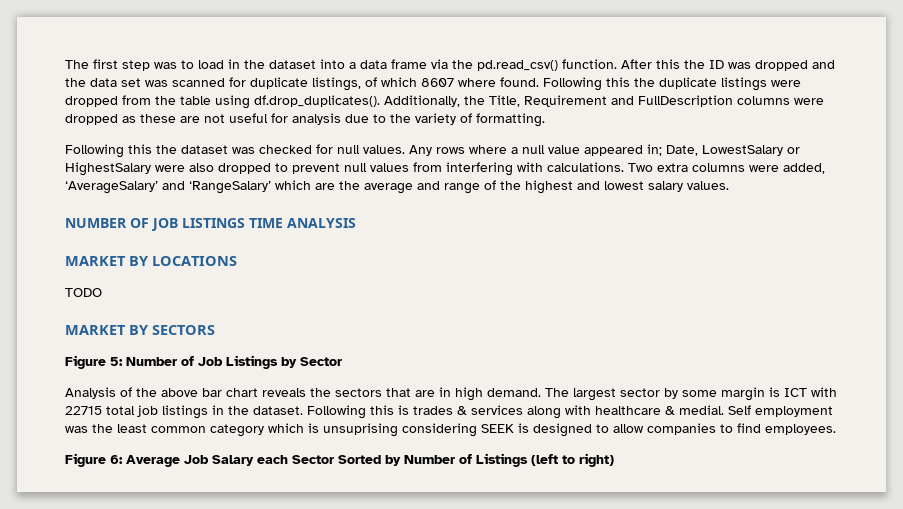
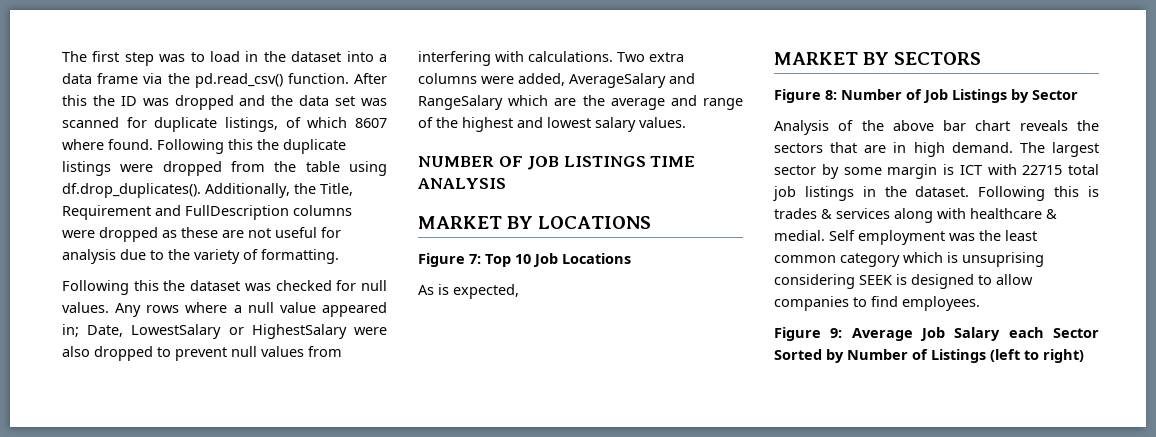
- Two extra columns were added, ‘AverageSalary’ and ‘RangeSalary’ which are the average and range of the highest and lowest salary values.
+ Two extra columns were added, AverageSalary and RangeSalary which are the average and range of the highest and lowest salary values.
- TODO
+ Figure 7: Top 10 Job Locations
+ As is expected,
- Figure 5: Number of Job Listings by Sector
+ Figure 8: Number of Job Listings by Sector
- Figure 6: Average Job Salary each Sector Sorted by Number of Listings (left to right)
+ Figure 9: Average Job Salary each Sector Sorted by Number of Listings (left to right)

